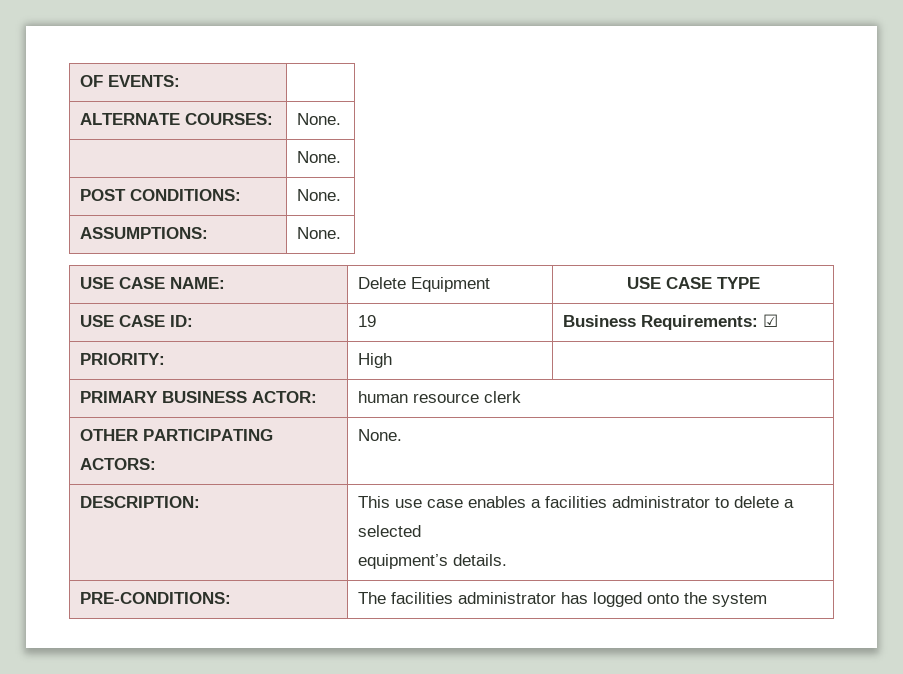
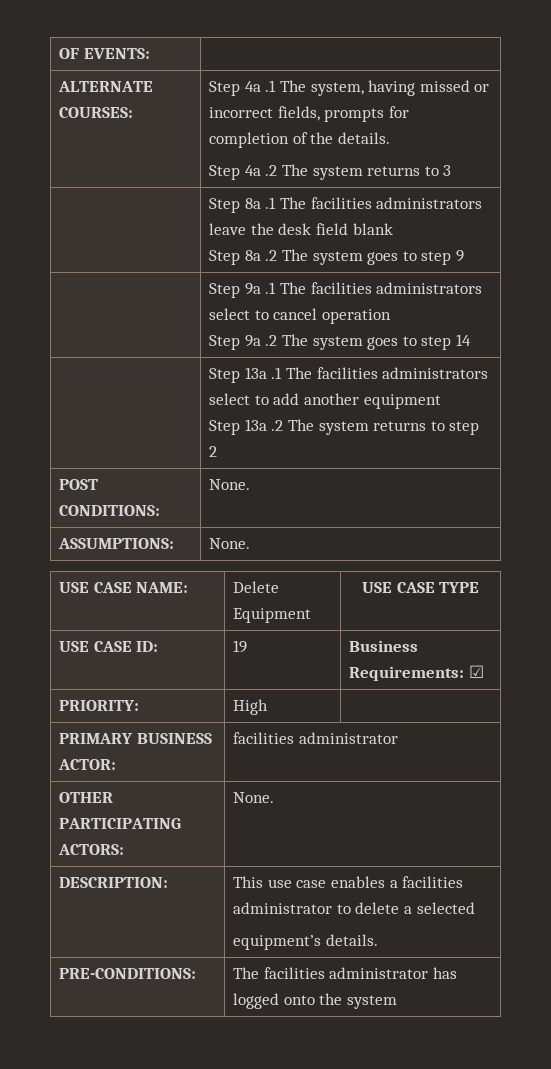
- ALTERNATE COURSES: | None.
- | None.
+ ALTERNATE COURSES: | Step 4a .1 The system, having missed or incorrect fields, prompts for completion of the details.
+ Step 4a .2 The system returns to 3
+ | Step 8a .1 The facilities administrators leave the desk field blank
+ Step 8a .2 The system goes to step 9
+ | Step 9a .1 The facilities administrators select to cancel operation
+ Step 9a .2 The system goes to step 14
+ | Step 13a .1 The facilities administrators select to add another equipment
+ Step 13a .2 The system returns to step 2
- PRIMARY BUSINESS ACTOR: | human resource clerk
+ PRIMARY BUSINESS ACTOR: | facilities administrator

